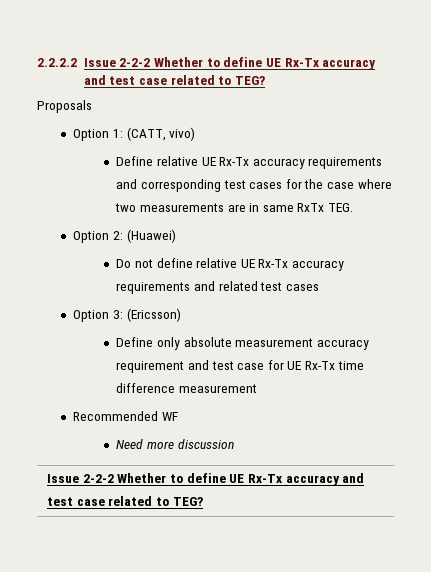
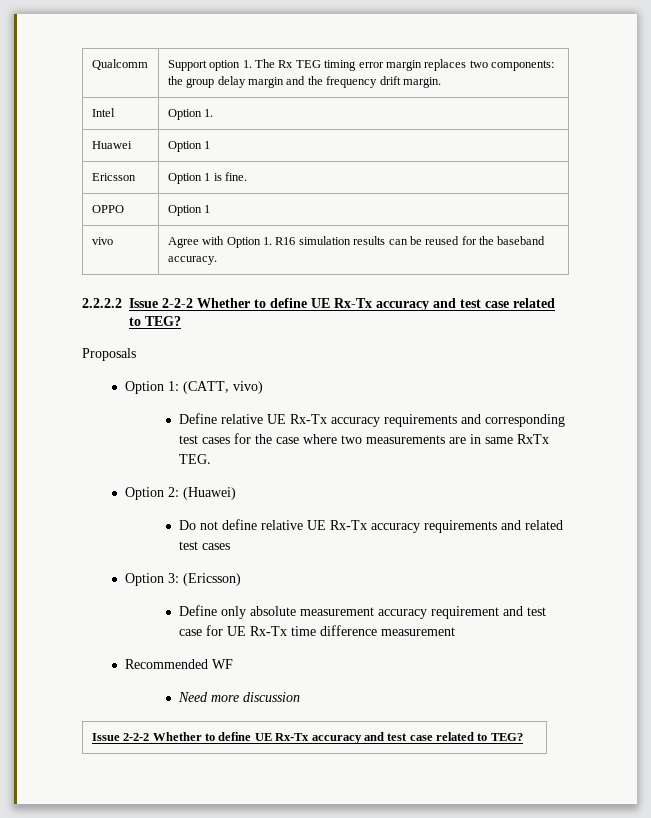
+ Qualcomm | Support option 1. The Rx TEG timing error margin replaces two components: the group delay margin and the frequency drift margin.
+ Intel | Option 1.
+ Huawei | Option 1
+ Ericsson | Option 1 is fine.
+ OPPO | Option 1
+ vivo | Agree with Option 1. R16 simulation results can be reused for the baseband accuracy.

